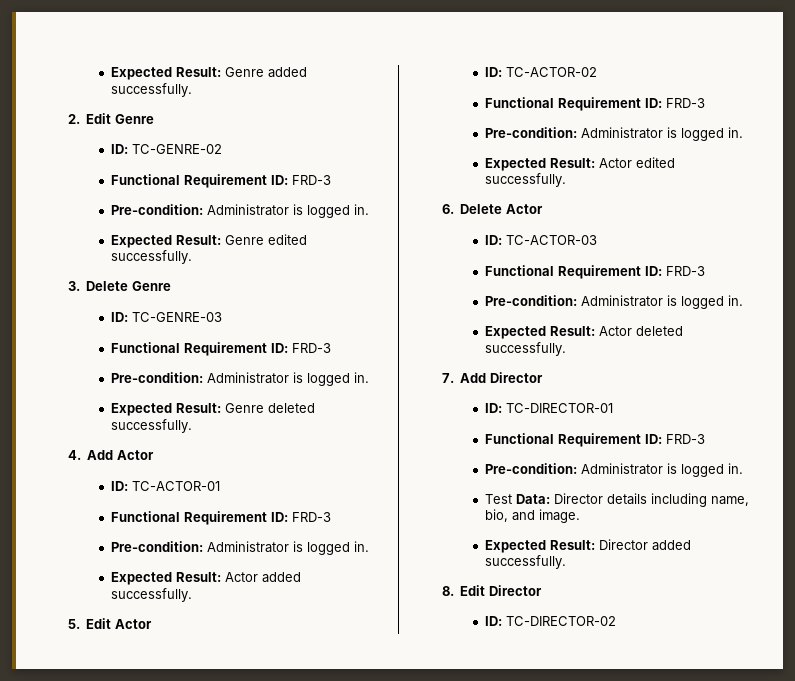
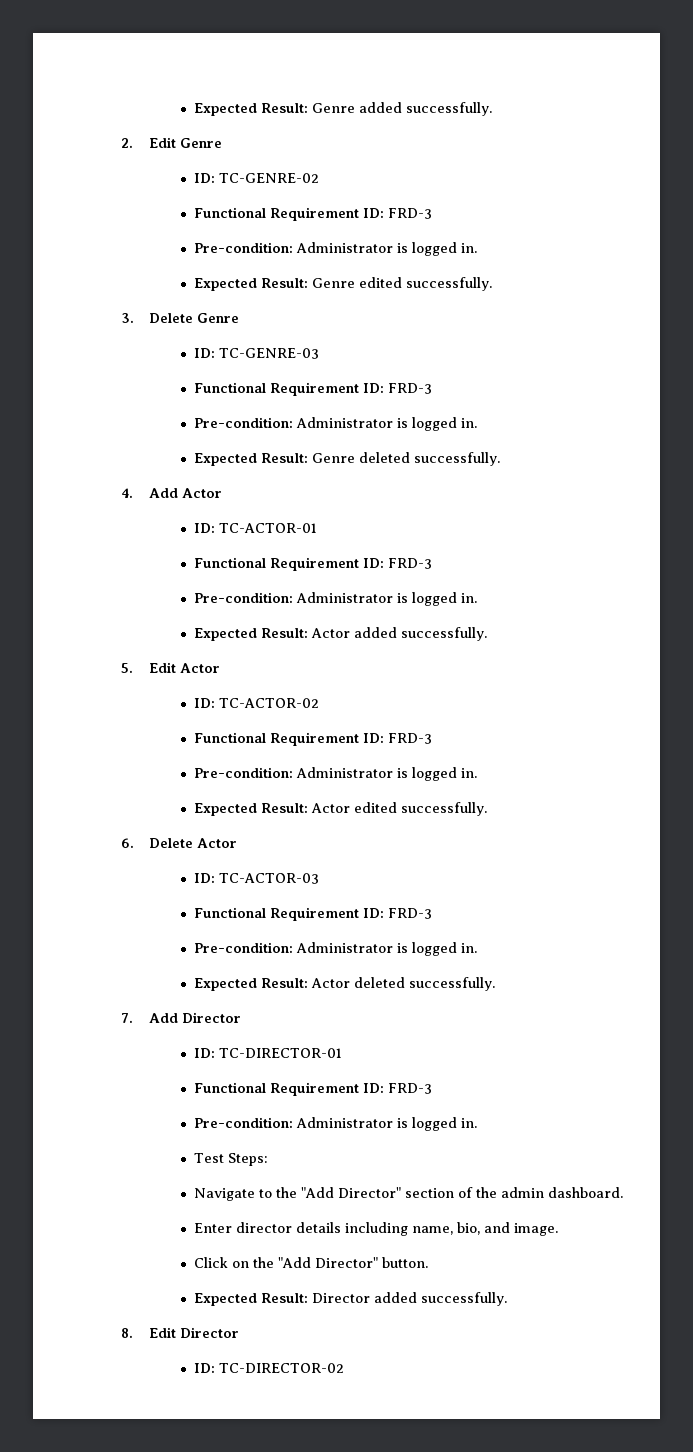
- Test Data: Director details including name, bio, and image.
+ Test Steps:
+ Navigate to the "Add Director" section of the admin dashboard.
+ Enter director details including name, bio, and image.
+ Click on the "Add Director" button.

